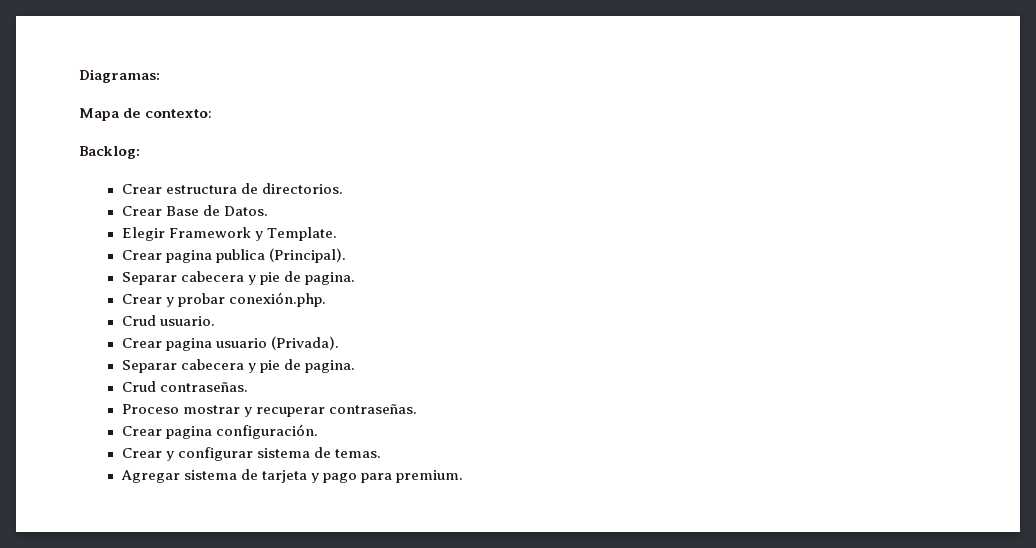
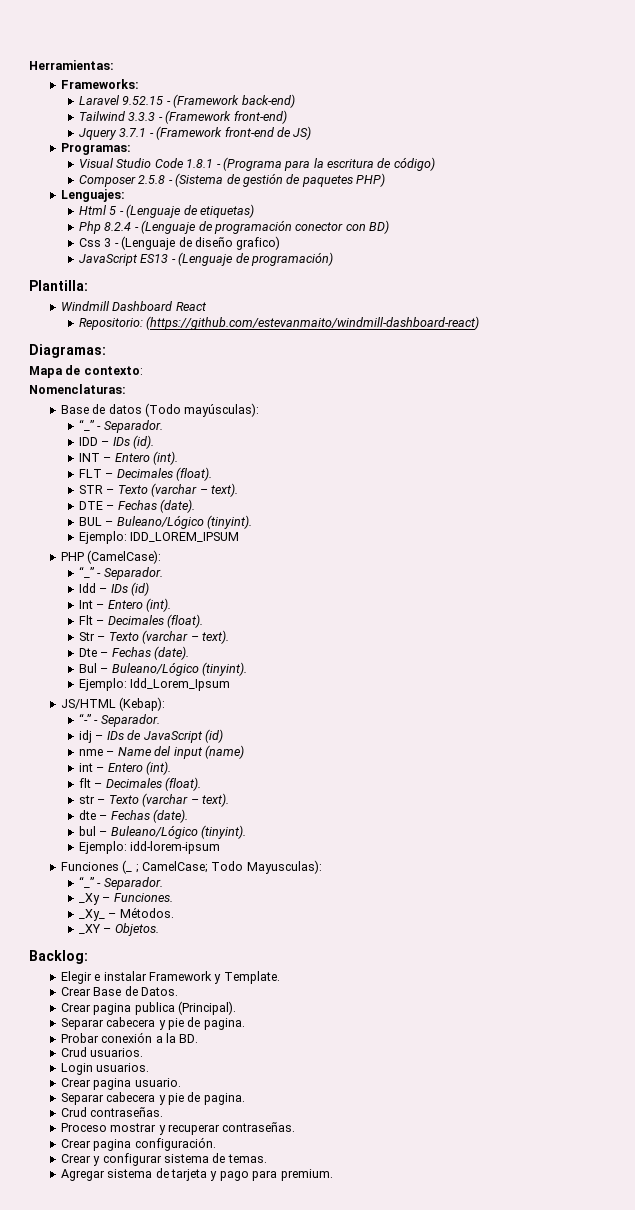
+ Herramientas:
+ Frameworks:
+ Laravel 9.52.15 - (Framework back-end)
+ Tailwind 3.3.3 - (Framework front-end)
+ Jquery 3.7.1 - (Framework front-end de JS)
+ Programas:
+ Visual Studio Code 1.8.1 - (Programa para la escritura de código)
+ Composer 2.5.8 - (Sistema de gestión de paquetes PHP)
+ Lenguajes:
+ Html 5 - (Lenguaje de etiquetas)
+ Php 8.2.4 - (Lenguaje de programación conector con BD)
+ Css 3 - (Lenguaje de diseño grafico)
+ JavaScript ES13 - (Lenguaje de programación)
+ Plantilla:
+ Windmill Dashboard React
+ Repositorio: (https://github.com/estevanmaito/windmill-dashboard-react)
  Diagramas:
  Mapa de contexto:
+ Nomenclaturas:
+ Base de datos (Todo mayúsculas):
+ “_” - Separador.
+ IDD – IDs (id).
+ INT – Entero (int).
+ FLT – Decimales (float).
+ STR – Texto (varchar – text).
+ DTE – Fechas (date).
+ BUL – Buleano/Lógico (tinyint).
+ Ejemplo: IDD_LOREM_IPSUM
+ PHP (CamelCase):
+ “_” - Separador.
+ Idd – IDs (id)
+ Int – Entero (int).
+ Flt – Decimales (float).
+ Str – Texto (varchar – text).
+ Dte – Fechas (date).
+ Bul – Buleano/Lógico (tinyint).
+ Ejemplo: Idd_Lorem_Ipsum
+ JS/HTML (Kebap):
+ “-” - Separador.
+ idj – IDs de JavaScript (id)
+ nme – Name del input (name)
+ int – Entero (int).
+ flt – Decimales (float).
+ str – Texto (varchar – text).
+ dte – Fechas (date).
+ bul – Buleano/Lógico (tinyint).
+ Ejemplo: idd-lorem-ipsum
+ Funciones (_ ; CamelCase; Todo Mayusculas):
+ “_” - Separador.
+ _Xy – Funciones.
+ _Xy_ – Métodos.
+ _XY – Objetos.
  Backlog:
- Crear estructura de directorios.
+ Elegir e instalar Framework y Template.
- Elegir Framework y Template.
- Crear y probar conexión.php.
- Crud usuario.
- Crear pagina usuario (Privada).
+ Probar conexión a la BD.
+ Crud usuarios.
+ Login usuarios.
+ Crear pagina usuario.

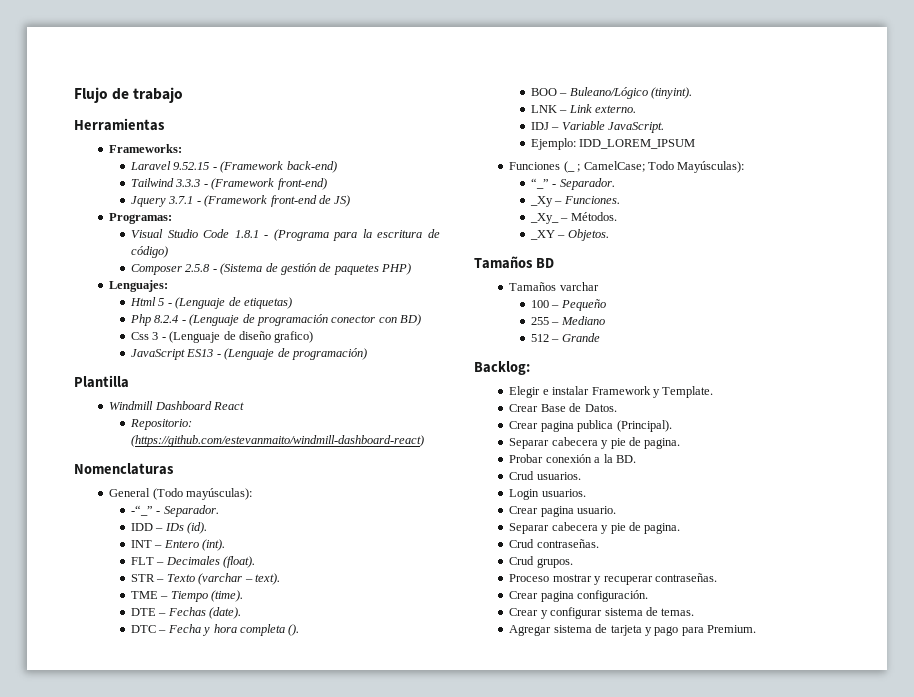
- Herramientas:
+ Flujo de trabajo
+ Herramientas
- Plantilla:
+ Plantilla
- Diagramas:
- Mapa de contexto:
- Nomenclaturas:
- Base de datos (Todo mayúsculas):
- “_” - Separador.
+ Nomenclaturas
+ General (Todo mayúsculas):
+ -“_” - Separador.
+ TME – Tiempo (time).
- BUL – Buleano/Lógico (tinyint).
+ DTC – Fecha y hora completa ().
+ BOO – Buleano/Lógico (tinyint).
+ LNK – Link externo.
+ IDJ – Variable JavaScript.
  Ejemplo: IDD_LOREM_IPSUM
- PHP (CamelCase):
- “_” - Separador.
- Idd – IDs (id)
- Int – Entero (int).
- Flt – Decimales (float).
- Str – Texto (varchar – text).
- Dte – Fechas (date).
- Bul – Buleano/Lógico (tinyint).
- Ejemplo: Idd_Lorem_Ipsum
- JS/HTML (Kebap):
- “-” - Separador.
- idj – IDs de JavaScript (id)
- nme – Name del input (name)
- int – Entero (int).
- flt – Decimales (float).
- str – Texto (varchar – text).
- dte – Fechas (date).
- bul – Buleano/Lógico (tinyint).
- Ejemplo: idd-lorem-ipsum
- Funciones (_ ; CamelCase; Todo Mayusculas):
+ Funciones (_ ; CamelCase; Todo Mayúsculas):
+ Tamaños BD
+ Tamaños varchar
+ 100 – Pequeño
+ 255 – Mediano
+ 512 – Grande
+ Crud grupos.
- Agregar sistema de tarjeta y pago para premium.
+ Agregar sistema de tarjeta y pago para Premium.

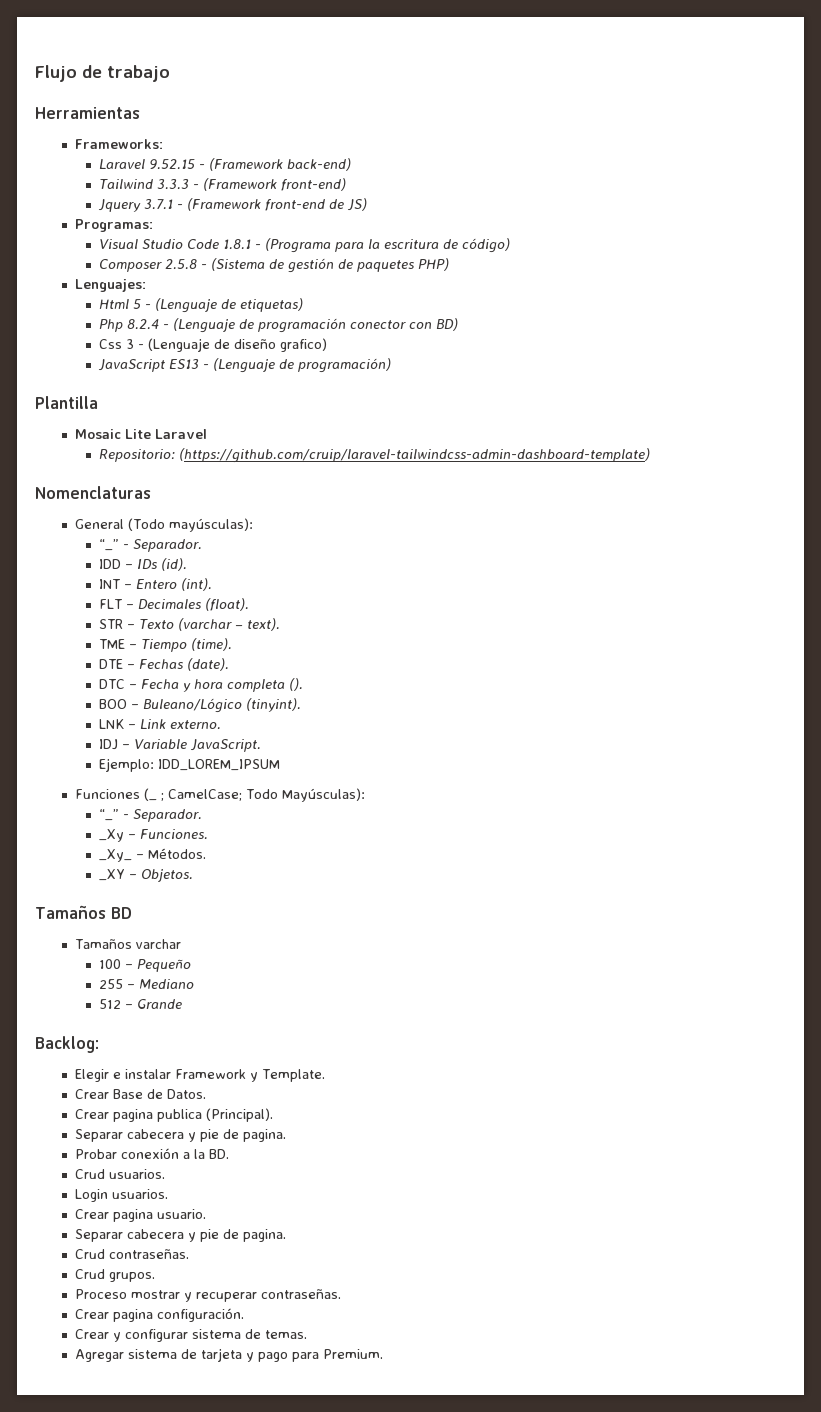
- Windmill Dashboard React
+ Mosaic Lite Laravel
- Repositorio: (https://github.com/estevanmaito/windmill-dashboard-react)
+ Repositorio: (https://github.com/cruip/laravel-tailwindcss-admin-dashboard-template)
  General (Todo mayúsculas):
- -“_” - Separador.
+ “_” - Separador.

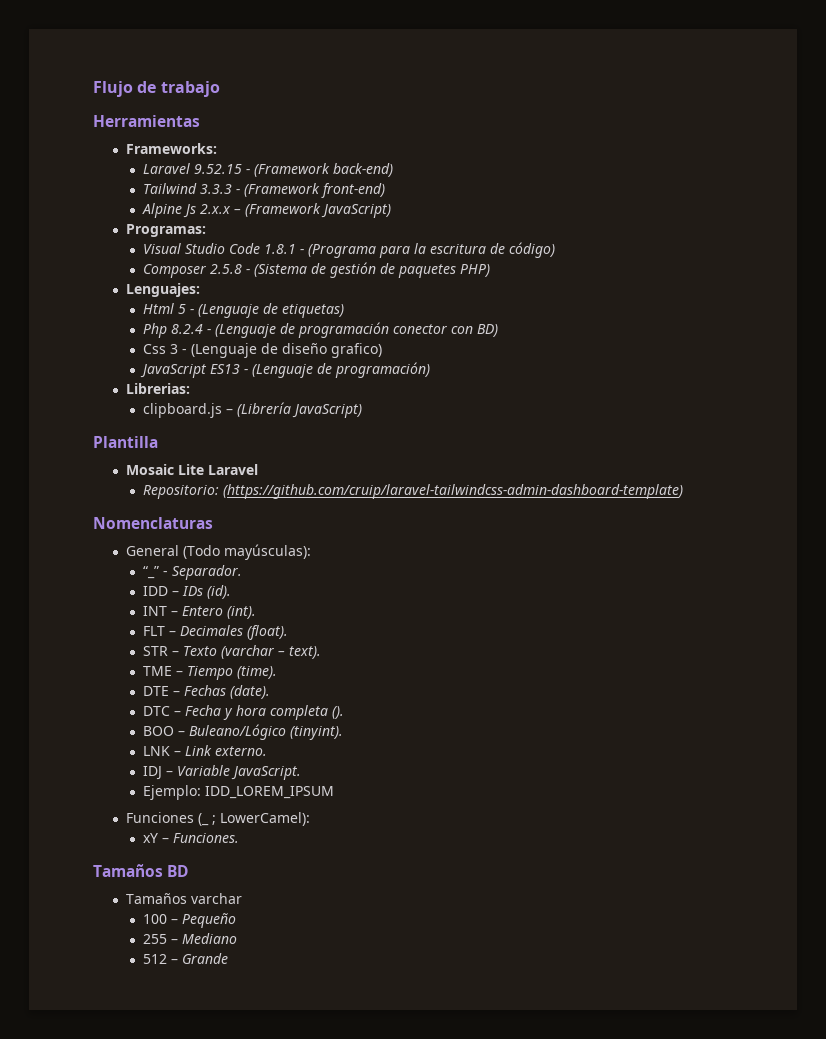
- Jquery 3.7.1 - (Framework front-end de JS)
+ Alpine Js 2.x.x – (Framework JavaScript)
+ Librerias:
+ clipboard.js – (Librería JavaScript)
- Funciones (_ ; CamelCase; Todo Mayúsculas):
- “_” - Separador.
- _Xy – Funciones.
- _Xy_ – Métodos.
- _XY – Objetos.
+ Funciones (_ ; LowerCamel):
+ xY – Funciones.
- Backlog:
- Elegir e instalar Framework y Template.
- Crear Base de Datos.
- Crear pagina publica (Principal).
- Separar cabecera y pie de pagina.
- Probar conexión a la BD.
- Crud usuarios.
- Login usuarios.
- Crear pagina usuario.
- Separar cabecera y pie de pagina.
- Crud contraseñas.
- Crud grupos.
- Proceso mostrar y recuperar contraseñas.
- Crear pagina configuración.
- Crear y configurar sistema de temas.
- Agregar sistema de tarjeta y pago para Premium.

